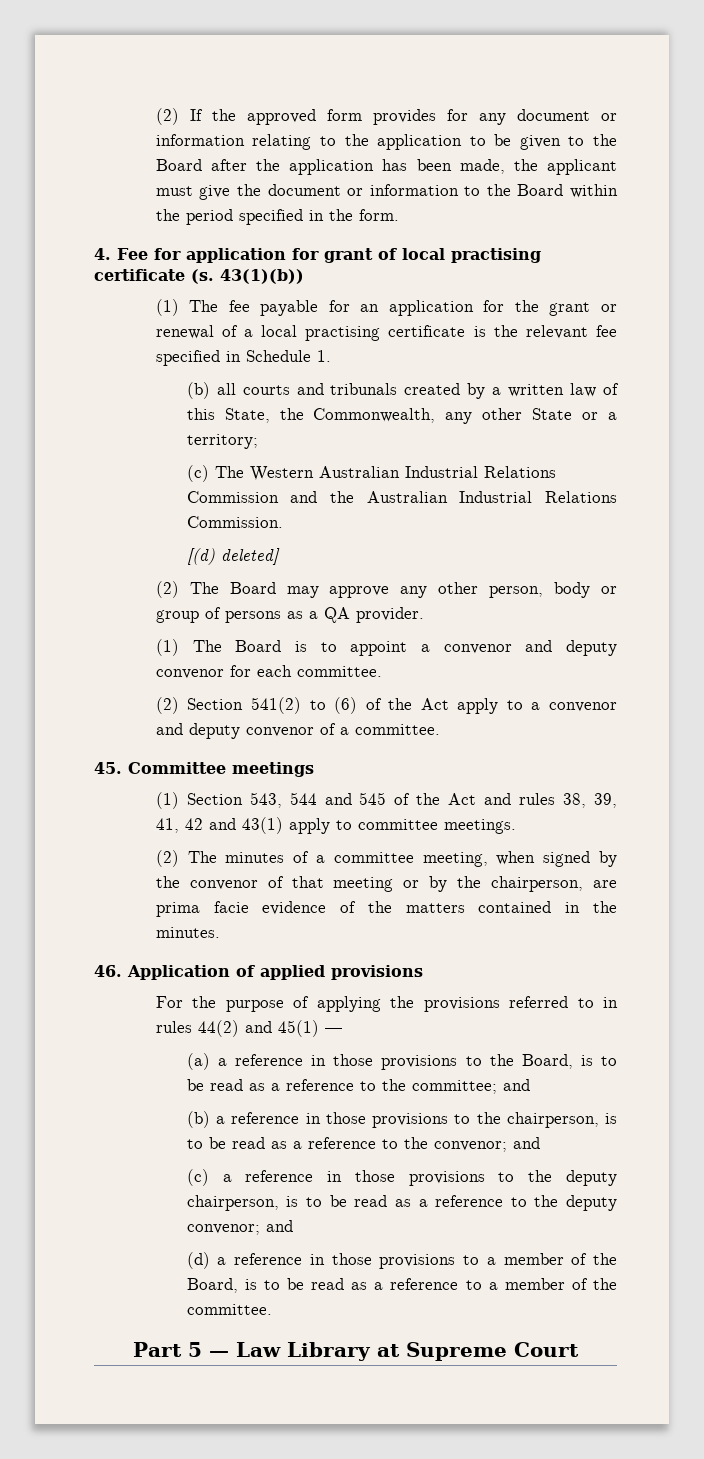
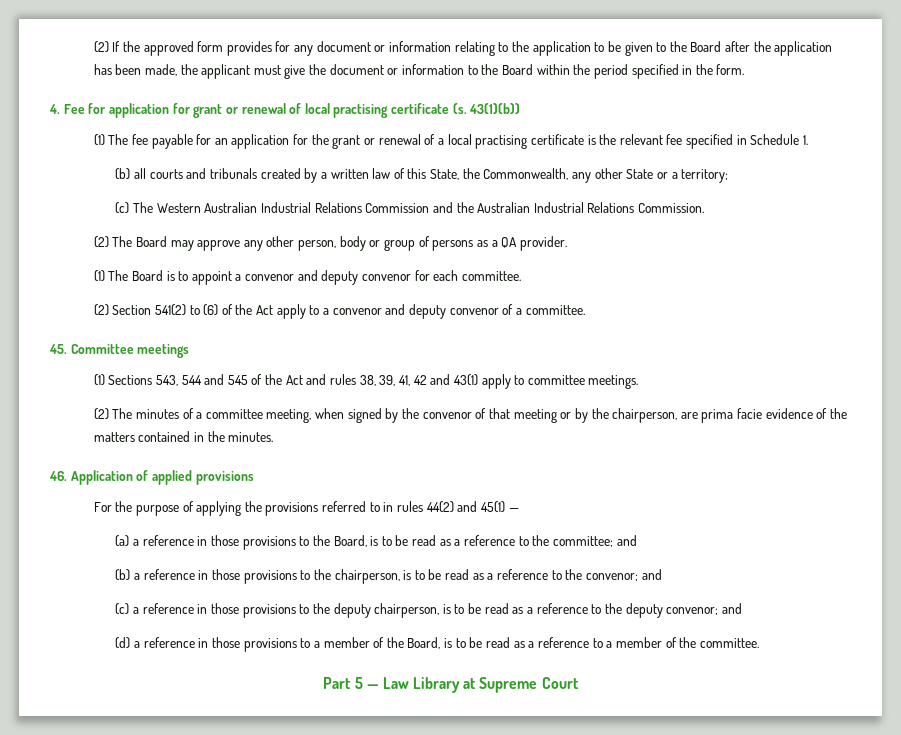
- 4. Fee for application for grant of local practising certificate (s.
+ 4. Fee for application for grant or renewal of local practising certificate (s.
- [(d) deleted]
- (1) Section 543, 544 and 545 of the Act and rules 38, 39, 41, 42 and 43(1) apply to committee meetings.
+ (1) Sections 543, 544 and 545 of the Act and rules 38, 39, 41, 42 and 43(1) apply to committee meetings.

